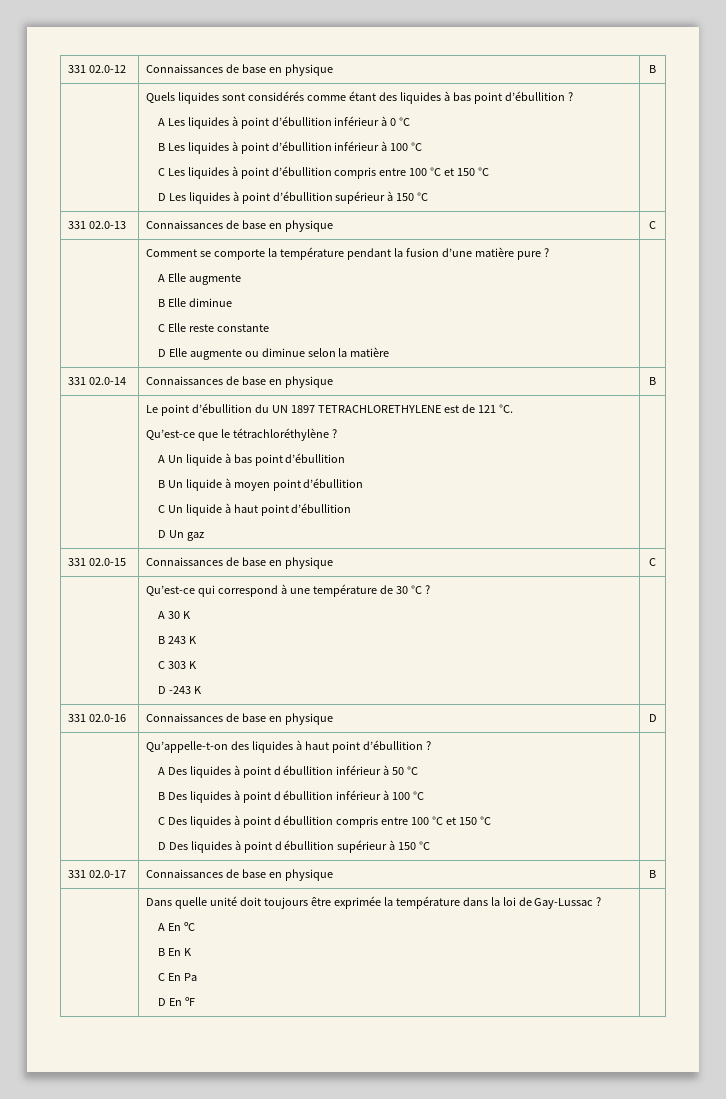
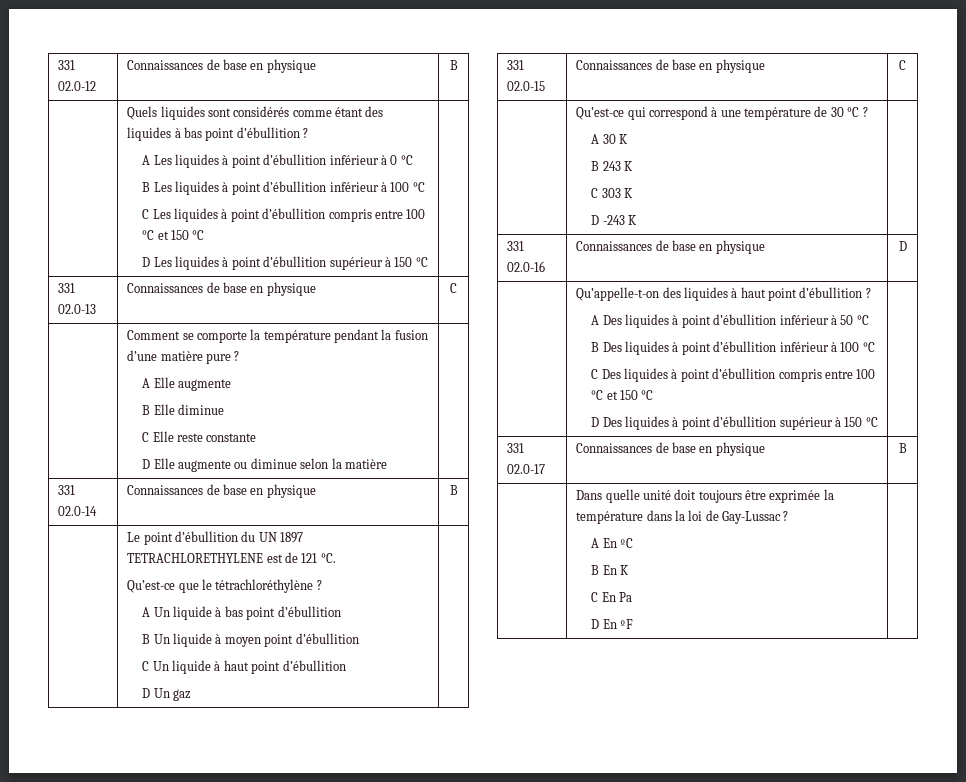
- A Des liquides à point d ébullition inférieur à 50 °C
+ A Des liquides à point d’ébullition inférieur à 50 °C
- B Des liquides à point d ébullition inférieur à 100 °C
+ B Des liquides à point d’ébullition inférieur à 100 °C
- C Des liquides à point d ébullition compris entre 100 °C et 150 °C
+ C Des liquides à point d’ébullition compris entre 100 °C et 150 °C
- D Des liquides à point d ébullition supérieur à 150 °C
+ D Des liquides à point d’ébullition supérieur à 150 °C

